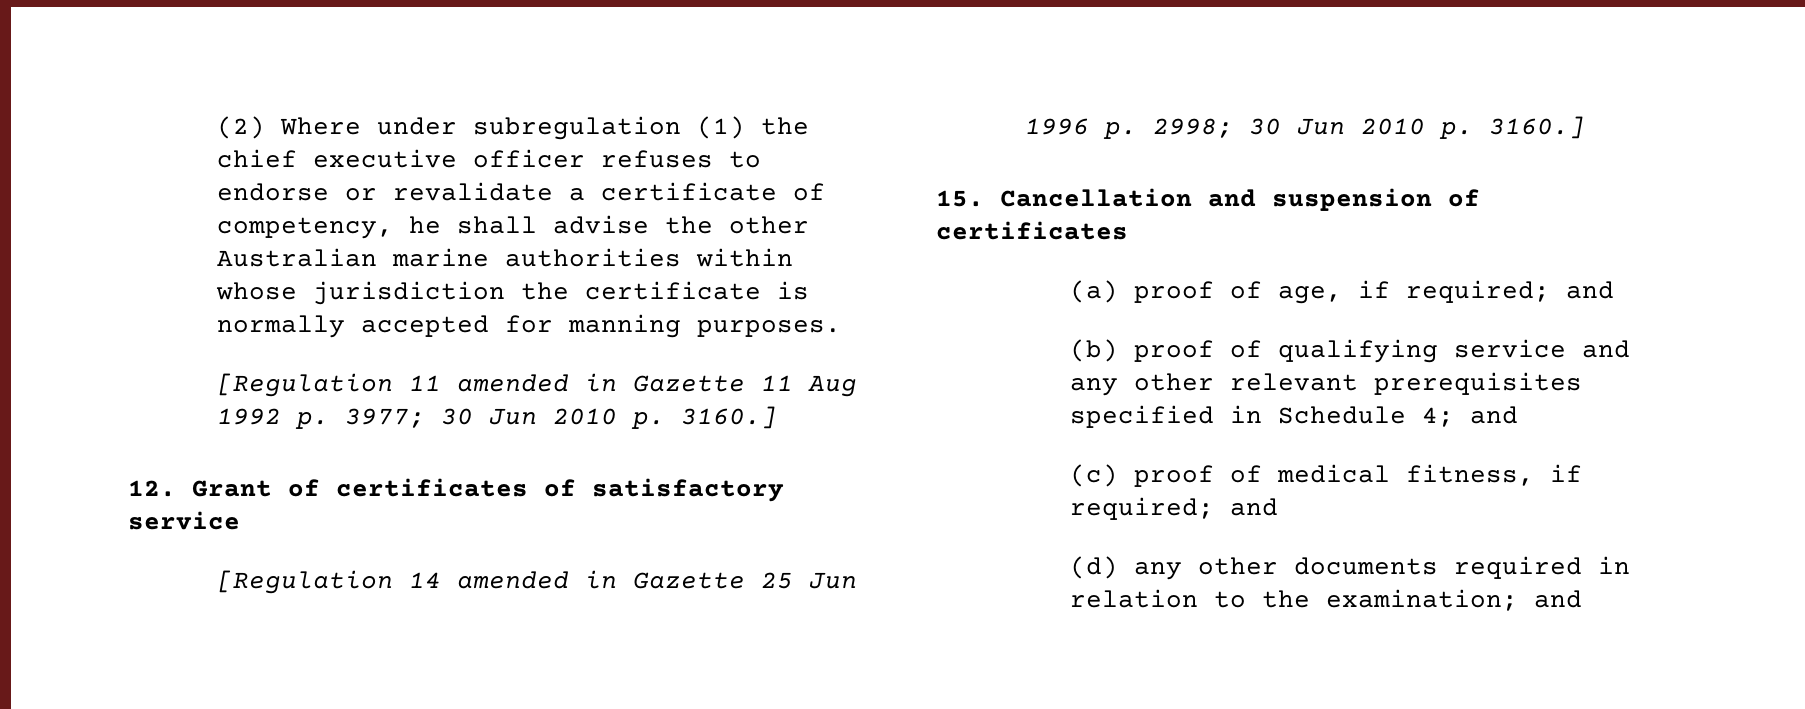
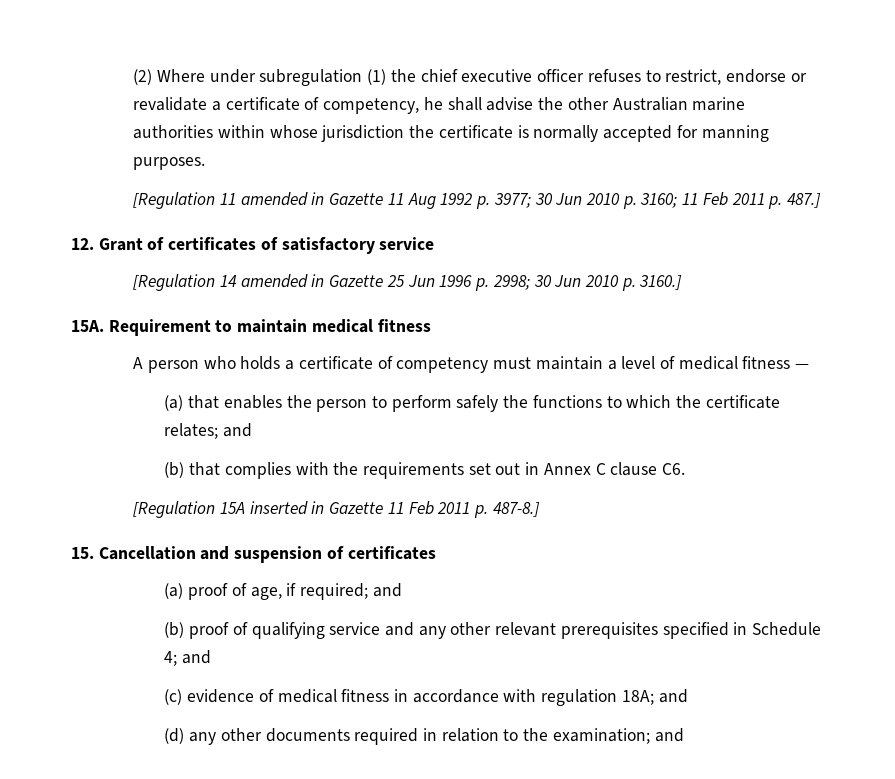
- (2) Where under subregulation (1) the chief executive officer refuses to endorse or revalidate a certificate of competency, he shall advise the other Australian marine authorities within whose jurisdiction the certificate is normally accepted for manning purposes.
+ (2) Where under subregulation (1) the chief executive officer refuses to restrict, endorse or revalidate a certificate of competency, he shall advise the other Australian marine authorities within whose jurisdiction the certificate is normally accepted for manning purposes.
- [Regulation 11 amended in Gazette 11 Aug 1992 p. 3977; 30 Jun 2010 p. 3160.]
+ [Regulation 11 amended in Gazette 11 Aug 1992 p. 3977; 30 Jun 2010 p. 3160; 11 Feb 2011 p. 487.]
+ 15A. Requirement to maintain medical fitness
+ A person who holds a certificate of competency must maintain a level of medical fitness —
+ (a) that enables the person to perform safely the functions to which the certificate relates; and
+ (b) that complies with the requirements set out in Annex C clause C6.
+ [Regulation 15A inserted in Gazette 11 Feb 2011 p. 487-8.]
- (c) proof of medical fitness, if required; and
+ (c) evidence of medical fitness in accordance with regulation 18A; and

